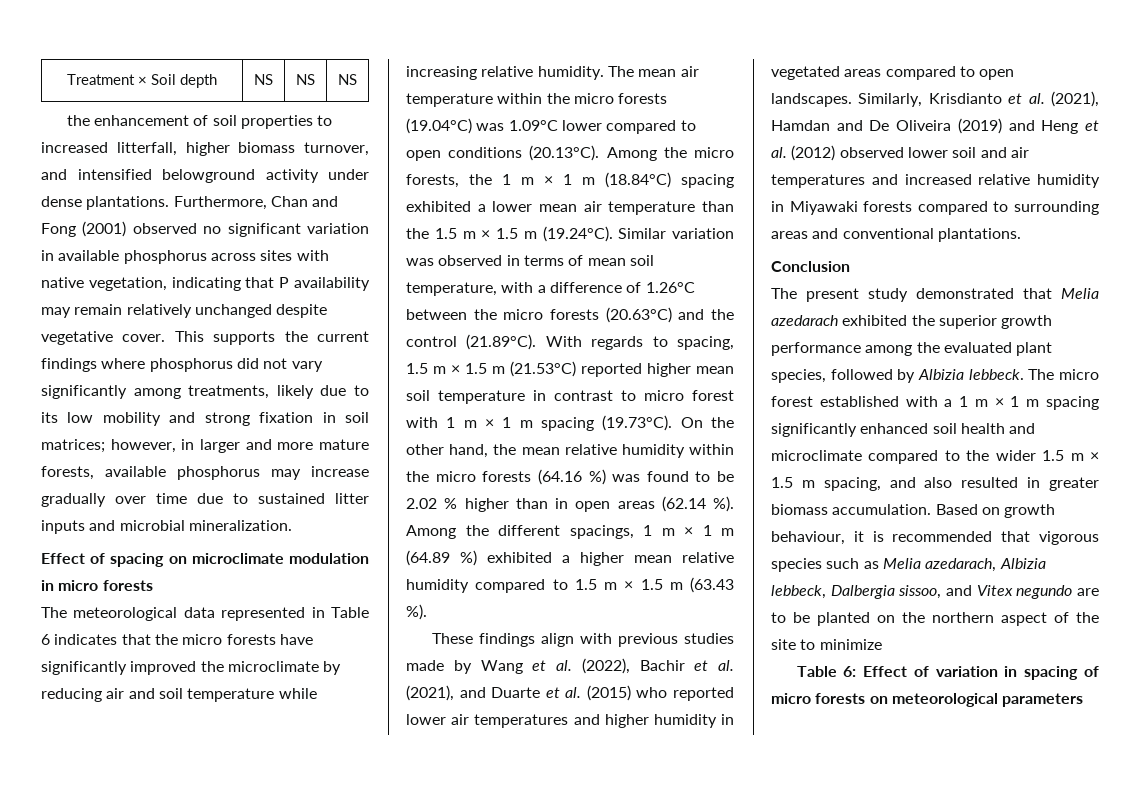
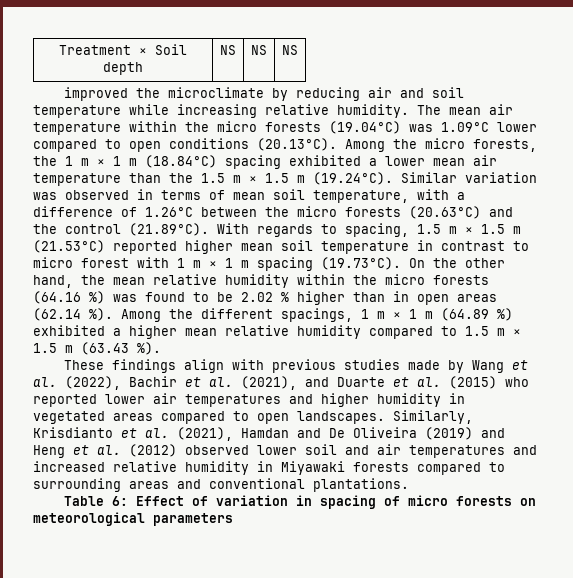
- the enhancement of soil properties to increased litterfall, higher biomass turnover, and intensified belowground activity under dense plantations. Furthermore, Chan and Fong (2001) observed no significant variation in available phosphorus across sites with native vegetation, indicating that P availability may remain relatively unchanged despite vegetative cover. This supports the current findings where phosphorus did not vary significantly among treatments, likely due to its low mobility and strong fixation in soil matrices; however, in larger and more mature forests, available phosphorus may increase gradually over time due to sustained litter inputs and microbial mineralization.
- Effect of spacing on microclimate modulation in micro forests
- The meteorological data represented in Table 6 indicates that the micro forests have significantly improved the microclimate by reducing air and soil temperature while increasing relative humidity.
+ improved the microclimate by reducing air and soil temperature while increasing relative humidity.
- Conclusion
- The present study demonstrated that Melia azedarach exhibited the superior growth performance among the evaluated plant species, followed by Albizia lebbeck. The micro forest established with a 1 m × 1 m spacing significantly enhanced soil health and microclimate compared to the wider 1.5 m × 1.5 m spacing, and also resulted in greater biomass accumulation. Based on growth behaviour, it is recommended that vigorous species such as Melia azedarach, Albizia lebbeck, Dalbergia sissoo, and Vitex negundo are to be planted on the northern aspect of the site to minimize

